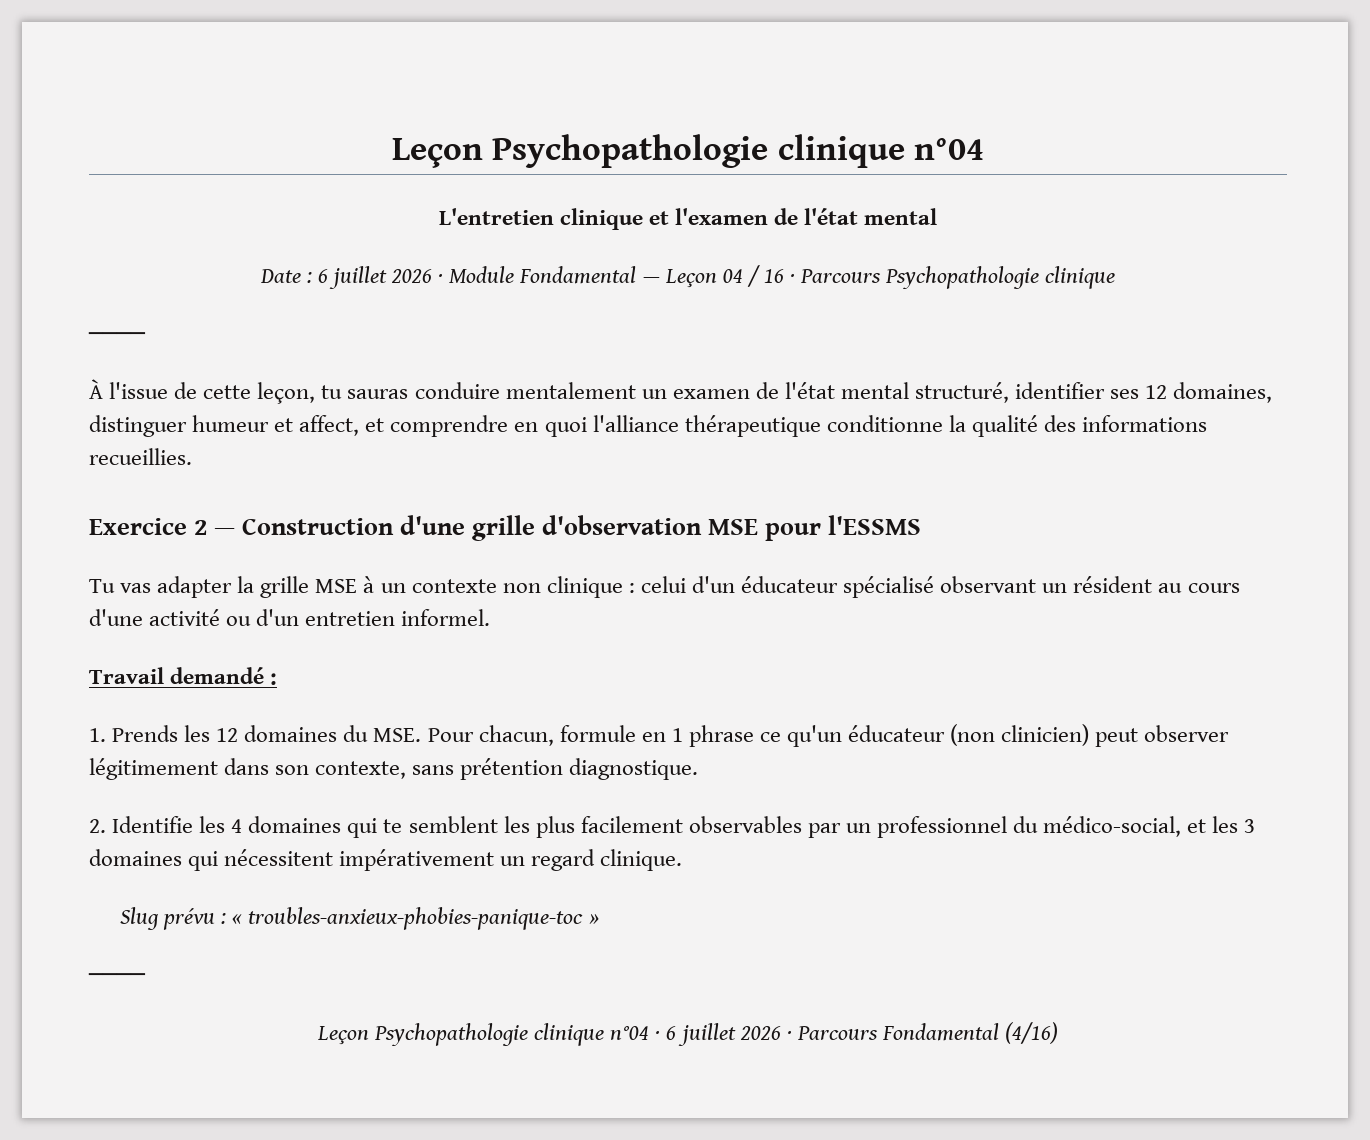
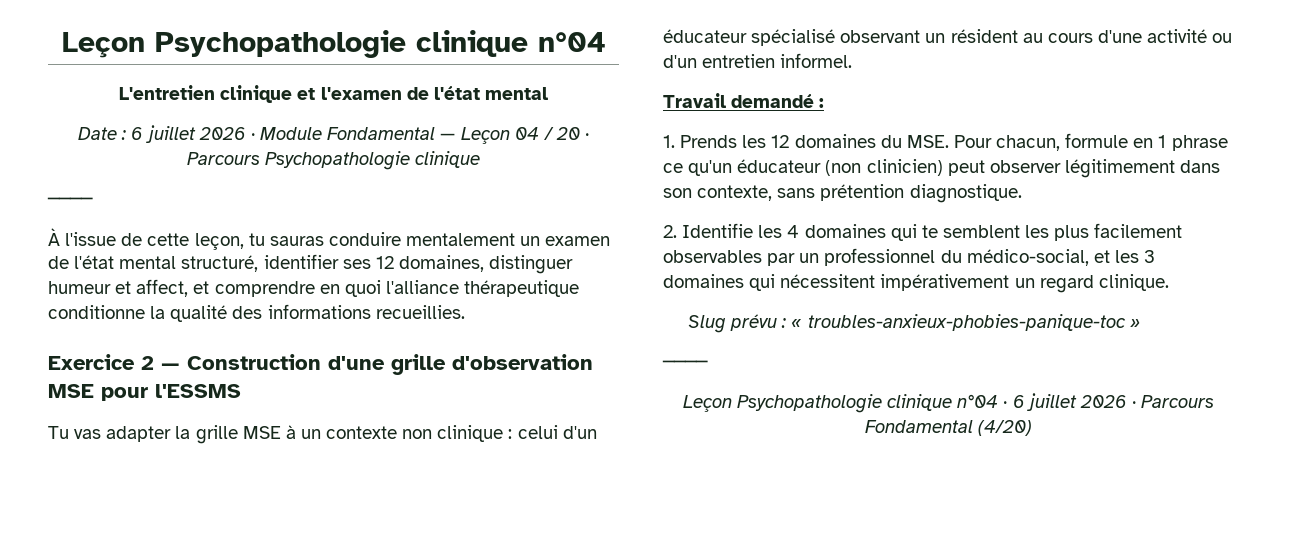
- Date : 6 juillet 2026 · Module Fondamental — Leçon 04 / 16 · Parcours Psychopathologie clinique
+ Date : 6 juillet 2026 · Module Fondamental — Leçon 04 / 20 · Parcours Psychopathologie clinique
- Leçon Psychopathologie clinique n°04 · 6 juillet 2026 · Parcours Fondamental (4/16)
+ Leçon Psychopathologie clinique n°04 · 6 juillet 2026 · Parcours Fondamental (4/20)

